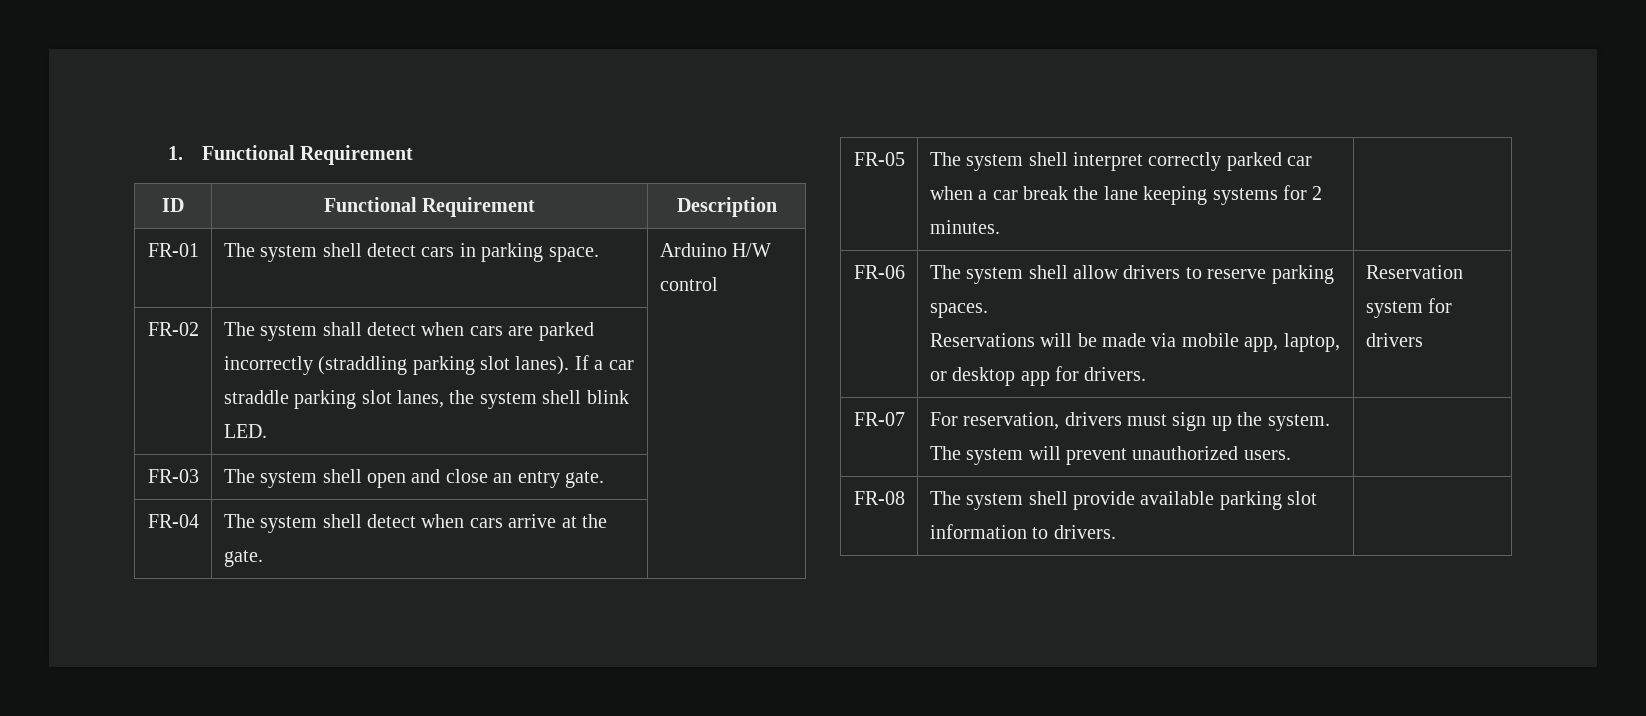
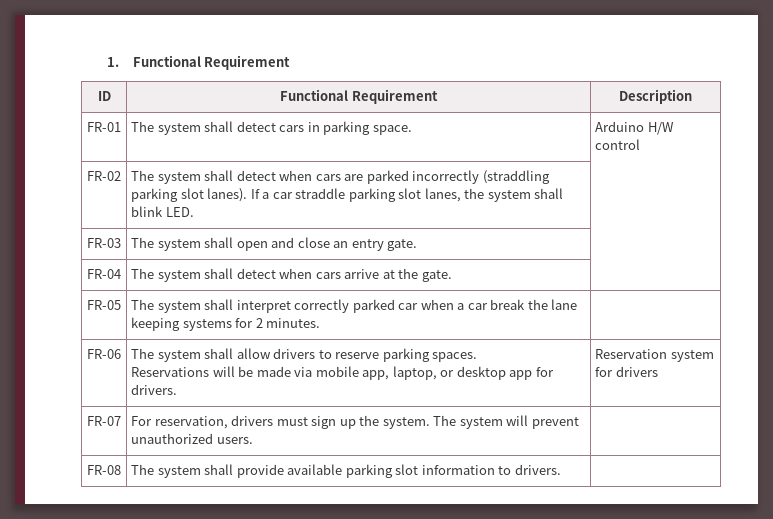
- FR-01 | The system shell detect cars in parking space. | Arduino H/W control
+ FR-01 | The system shall detect cars in parking space. | Arduino H/W control
- FR-02 | The system shall detect when cars are parked incorrectly (straddling parking slot lanes). If a car straddle parking slot lanes, the system shell blink LED. |
+ FR-02 | The system shall detect when cars are parked incorrectly (straddling parking slot lanes). If a car straddle parking slot lanes, the system shall blink LED. |
- FR-03 | The system shell open and close an entry gate. |
+ FR-03 | The system shall open and close an entry gate. |
- FR-04 | The system shell detect when cars arrive at the gate. |
+ FR-04 | The system shall detect when cars arrive at the gate. |
- FR-05 | The system shell interpret correctly parked car when a car break the lane keeping systems for 2 minutes. |
+ FR-05 | The system shall interpret correctly parked car when a car break the lane keeping systems for 2 minutes. |
- FR-06 | The system shell allow drivers to reserve parking spaces.
+ FR-06 | The system shall allow drivers to reserve parking spaces.
- FR-08 | The system shell provide available parking slot information to drivers. |
+ FR-08 | The system shall provide available parking slot information to drivers. |

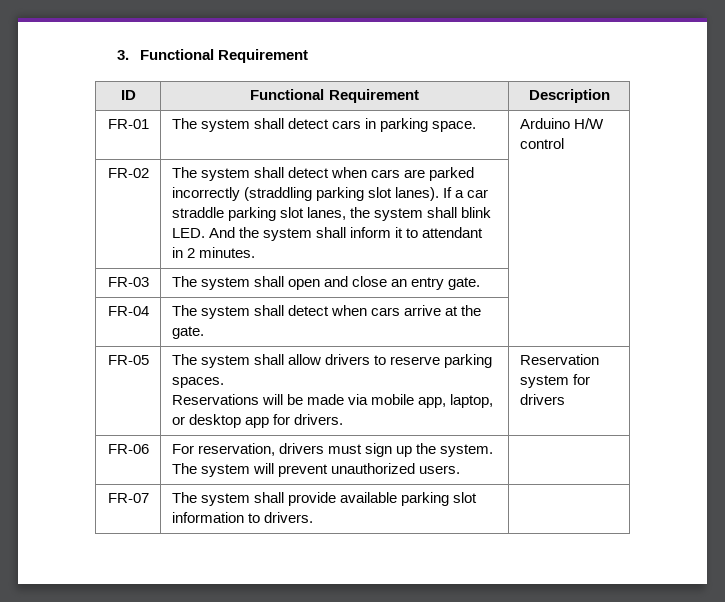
- 1. Functional Requirement
+ 3. Functional Requirement
- FR-02 | The system shall detect when cars are parked incorrectly (straddling parking slot lanes). If a car straddle parking slot lanes, the system shall blink LED. |
+ FR-02 | The system shall detect when cars are parked incorrectly (straddling parking slot lanes). If a car straddle parking slot lanes, the system shall blink LED. And the system shall inform it to attendant in 2 minutes. |
- FR-05 | The system shall interpret correctly parked car when a car break the lane keeping systems for 2 minutes. |
- FR-06 | The system shall allow drivers to reserve parking spaces.
+ FR-05 | The system shall allow drivers to reserve parking spaces.
- FR-07 | For reservation, drivers must sign up the system. The system will prevent unauthorized users. |
+ FR-06 | For reservation, drivers must sign up the system. The system will prevent unauthorized users. |
- FR-08 | The system shall provide available parking slot information to drivers. |
+ FR-07 | The system shall provide available parking slot information to drivers. |

